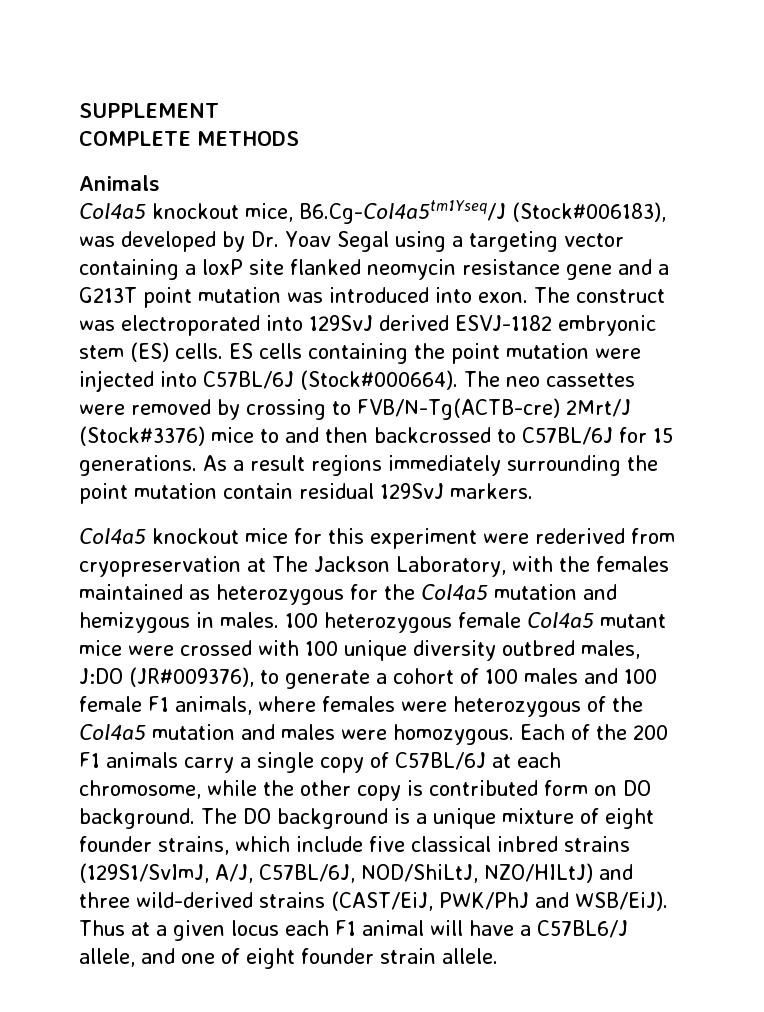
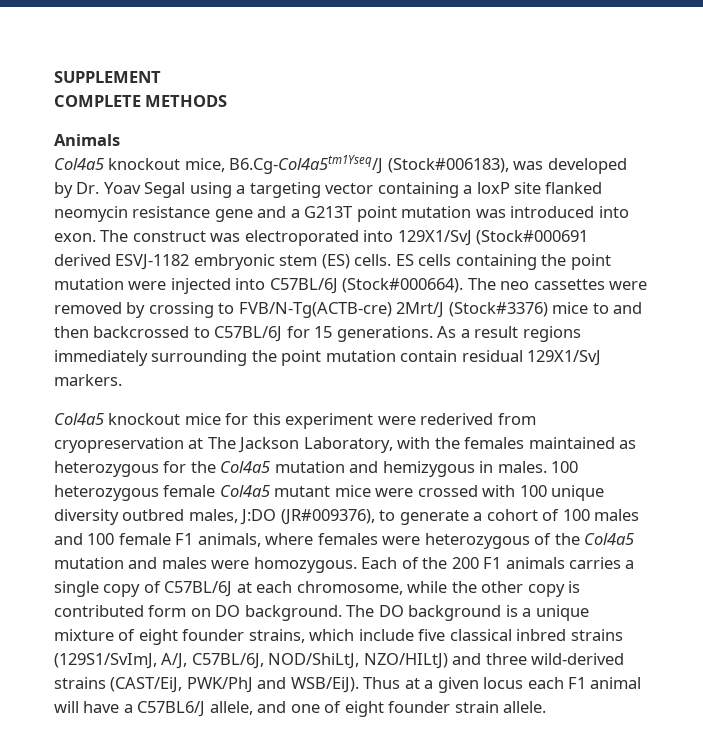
- The construct was electroporated into 129SvJ derived ESVJ-1182 embryonic stem (ES) cells.
+ The construct was electroporated into 129X1/SvJ (Stock#000691 derived ESVJ-1182 embryonic stem (ES) cells.
- As a result regions immediately surrounding the point mutation contain residual 129SvJ markers.
+ As a result regions immediately surrounding the point mutation contain residual 129X1/SvJ markers.
- Each of the 200 F1 animals carry a single copy of C57BL/6J at each chromosome, while the other copy is contributed form on DO background.
+ Each of the 200 F1 animals carries a single copy of C57BL/6J at each chromosome, while the other copy is contributed form on DO background.

